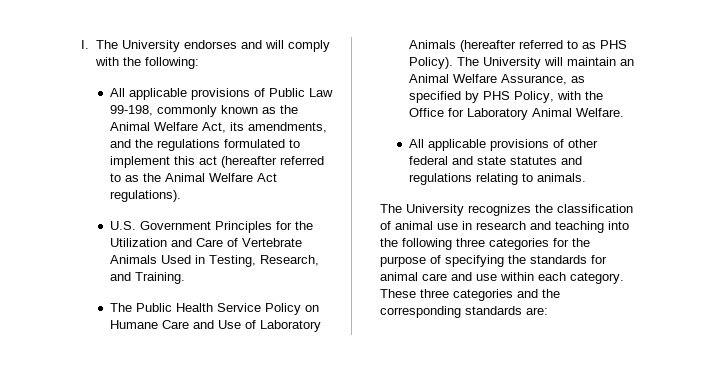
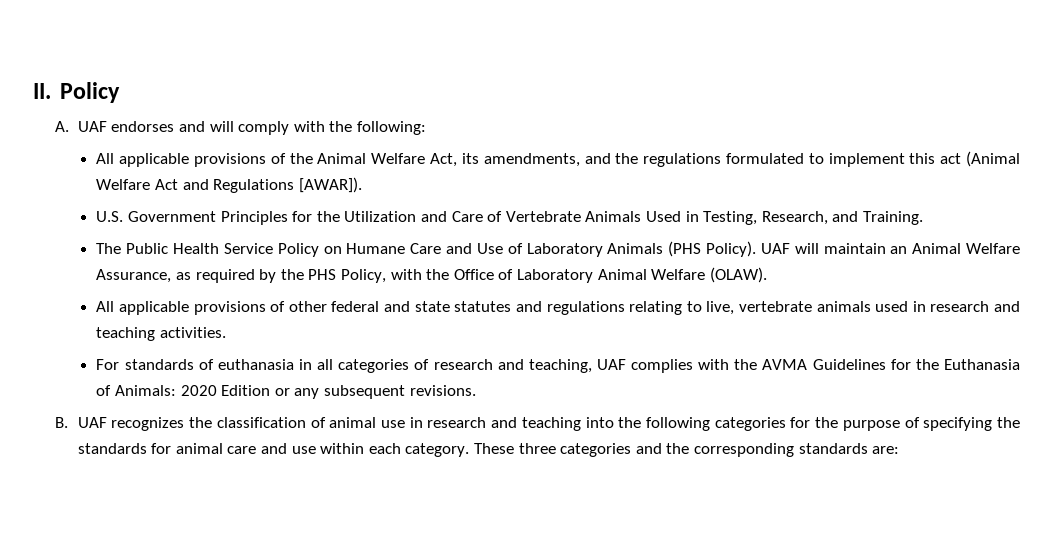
- I. The University endorses and will comply with the following:
+ II. Policy
+ A. UAF endorses and will comply with the following:
- All applicable provisions of Public Law 99-198, commonly known as the Animal Welfare Act, its amendments, and the regulations formulated to implement this act (hereafter referred to as the Animal Welfare Act regulations).
+ All applicable provisions of the Animal Welfare Act, its amendments, and the regulations formulated to implement this act (Animal Welfare Act and Regulations [AWAR]).
- The Public Health Service Policy on Humane Care and Use of Laboratory Animals (hereafter referred to as PHS Policy). The University will maintain an Animal Welfare Assurance, as specified by PHS Policy, with the Office for Laboratory Animal Welfare.
+ The Public Health Service Policy on Humane Care and Use of Laboratory Animals (PHS Policy). UAF will maintain an Animal Welfare Assurance, as required by the PHS Policy, with the Office of Laboratory Animal Welfare (OLAW).
- All applicable provisions of other federal and state statutes and regulations relating to animals.
- The University recognizes the classification of animal use in research and teaching into the following three categories for the purpose of specifying the standards for animal care and use within each category.
+ All applicable provisions of other federal and state statutes and regulations relating to live, vertebrate animals used in research and teaching activities.
+ For standards of euthanasia in all categories of research and teaching, UAF complies with the AVMA Guidelines for the Euthanasia of Animals: 2020 Edition or any subsequent revisions.
+ B. UAF recognizes the classification of animal use in research and teaching into the following categories for the purpose of specifying the standards for animal care and use within each category.

